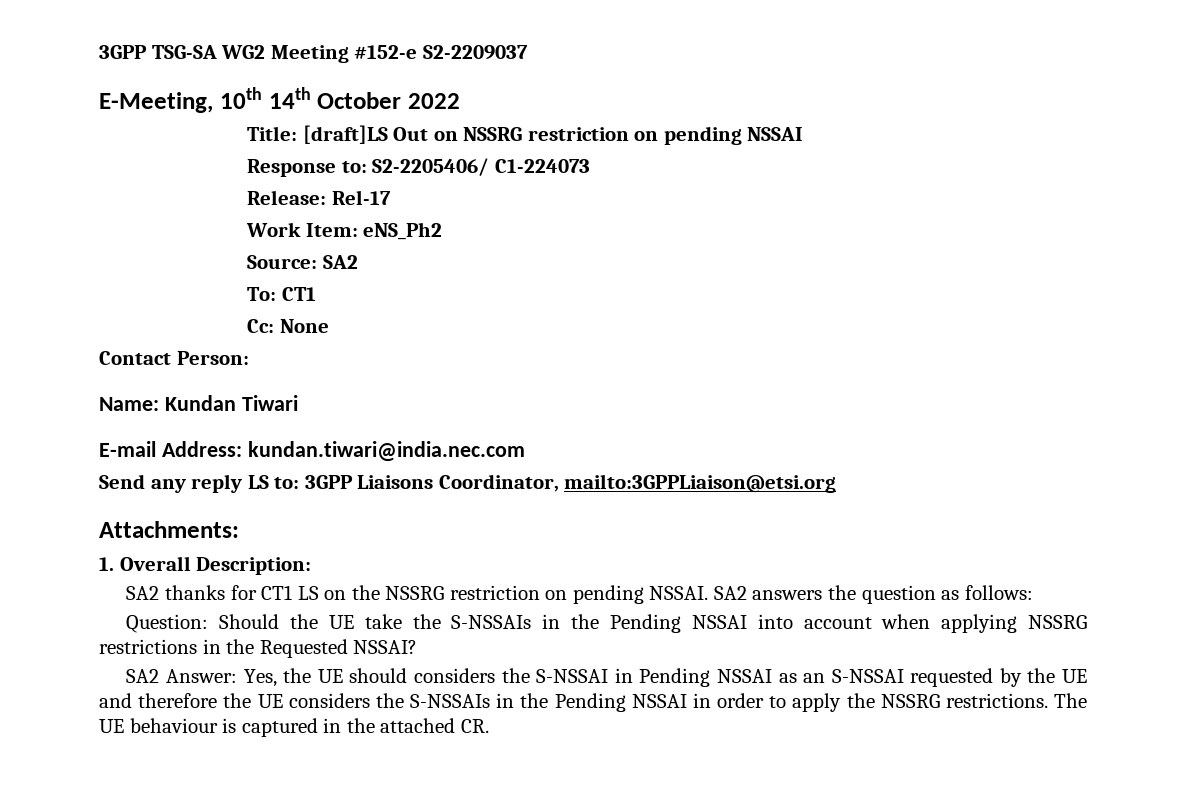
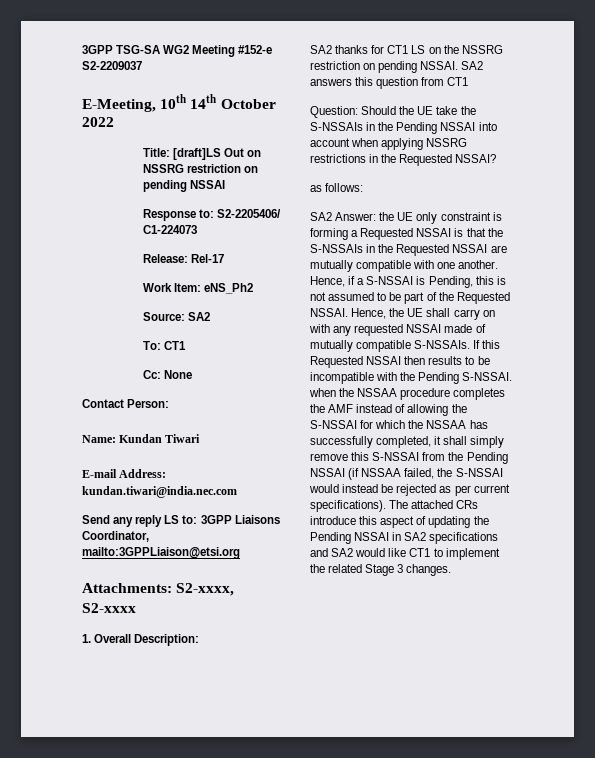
- Attachments:
+ Attachments: S2-xxxx, S2-xxxx
- SA2 answers the question as follows:
+ SA2 answers this question from CT1
+ as follows:
- SA2 Answer: Yes, the UE should considers the S-NSSAI in Pending NSSAI as an S-NSSAI requested by the UE and therefore the UE considers the S-NSSAIs in the Pending NSSAI in order to apply the NSSRG restrictions. The UE behaviour is captured in the attached CR.
+ SA2 Answer: the UE only constraint is forming a Requested NSSAI is that the S-NSSAIs in the Requested NSSAI are mutually compatible with one another. Hence, if a S-NSSAI is Pending, this is not assumed to be part of the Requested NSSAI. Hence, the UE shall carry on with any requested NSSAI made of mutually compatible S-NSSAIs. If this Requested NSSAI then results to be incompatible with the Pending S-NSSAI. when the NSSAA procedure completes the AMF instead of allowing the S-NSSAI for which the NSSAA has successfully completed, it shall simply remove this S-NSSAI from the Pending NSSAI (if NSSAA failed, the S-NSSAI would instead be rejected as per current specifications). The attached CRs introduce this aspect of updating the Pending NSSAI in SA2 specifications and SA2 would like CT1 to implement the related Stage 3 changes.

